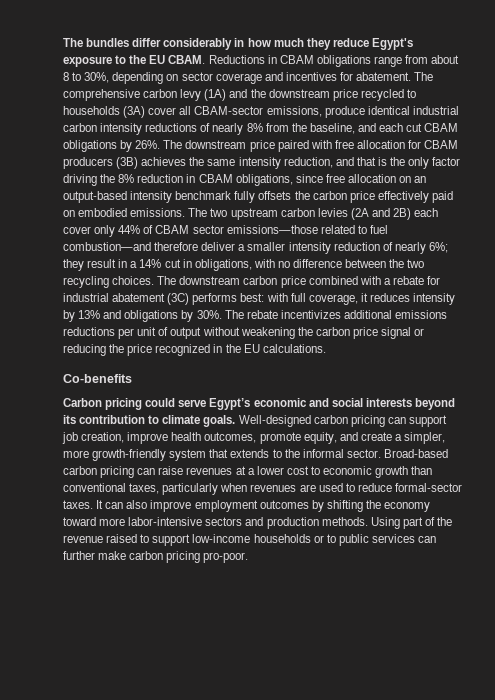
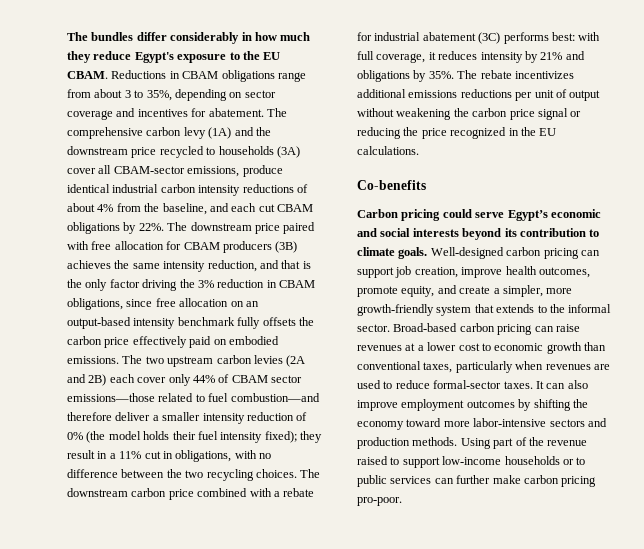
- Reductions in CBAM obligations range from about 8 to 30%, depending on sector coverage and incentives for abatement.
+ Reductions in CBAM obligations range from about 3 to 35%, depending on sector coverage and incentives for abatement.
- The comprehensive carbon levy (1A) and the downstream price recycled to households (3A) cover all CBAM-sector emissions, produce identical industrial carbon intensity reductions of nearly 8% from the baseline, and each cut CBAM obligations by 26%.
+ The comprehensive carbon levy (1A) and the downstream price recycled to households (3A) cover all CBAM-sector emissions, produce identical industrial carbon intensity reductions of about 4% from the baseline, and each cut CBAM obligations by 22%.
- The downstream price paired with free allocation for CBAM producers (3B) achieves the same intensity reduction, and that is the only factor driving the 8% reduction in CBAM obligations, since free allocation on an output-based intensity benchmark fully offsets the carbon price effectively paid on embodied emissions.
+ The downstream price paired with free allocation for CBAM producers (3B) achieves the same intensity reduction, and that is the only factor driving the 3% reduction in CBAM obligations, since free allocation on an output-based intensity benchmark fully offsets the carbon price effectively paid on embodied emissions.
- The two upstream carbon levies (2A and 2B) each cover only 44% of CBAM sector emissions—those related to fuel combustion—and therefore deliver a smaller intensity reduction of nearly 6%; they result in a 14% cut in obligations, with no difference between the two recycling choices.
+ The two upstream carbon levies (2A and 2B) each cover only 44% of CBAM sector emissions—those related to fuel combustion—and therefore deliver a smaller intensity reduction of 0% (the model holds their fuel intensity fixed); they result in a 11% cut in obligations, with no difference between the two recycling choices.
- The downstream carbon price combined with a rebate for industrial abatement (3C) performs best: with full coverage, it reduces intensity by 13% and obligations by 30%.
+ The downstream carbon price combined with a rebate for industrial abatement (3C) performs best: with full coverage, it reduces intensity by 21% and obligations by 35%.

